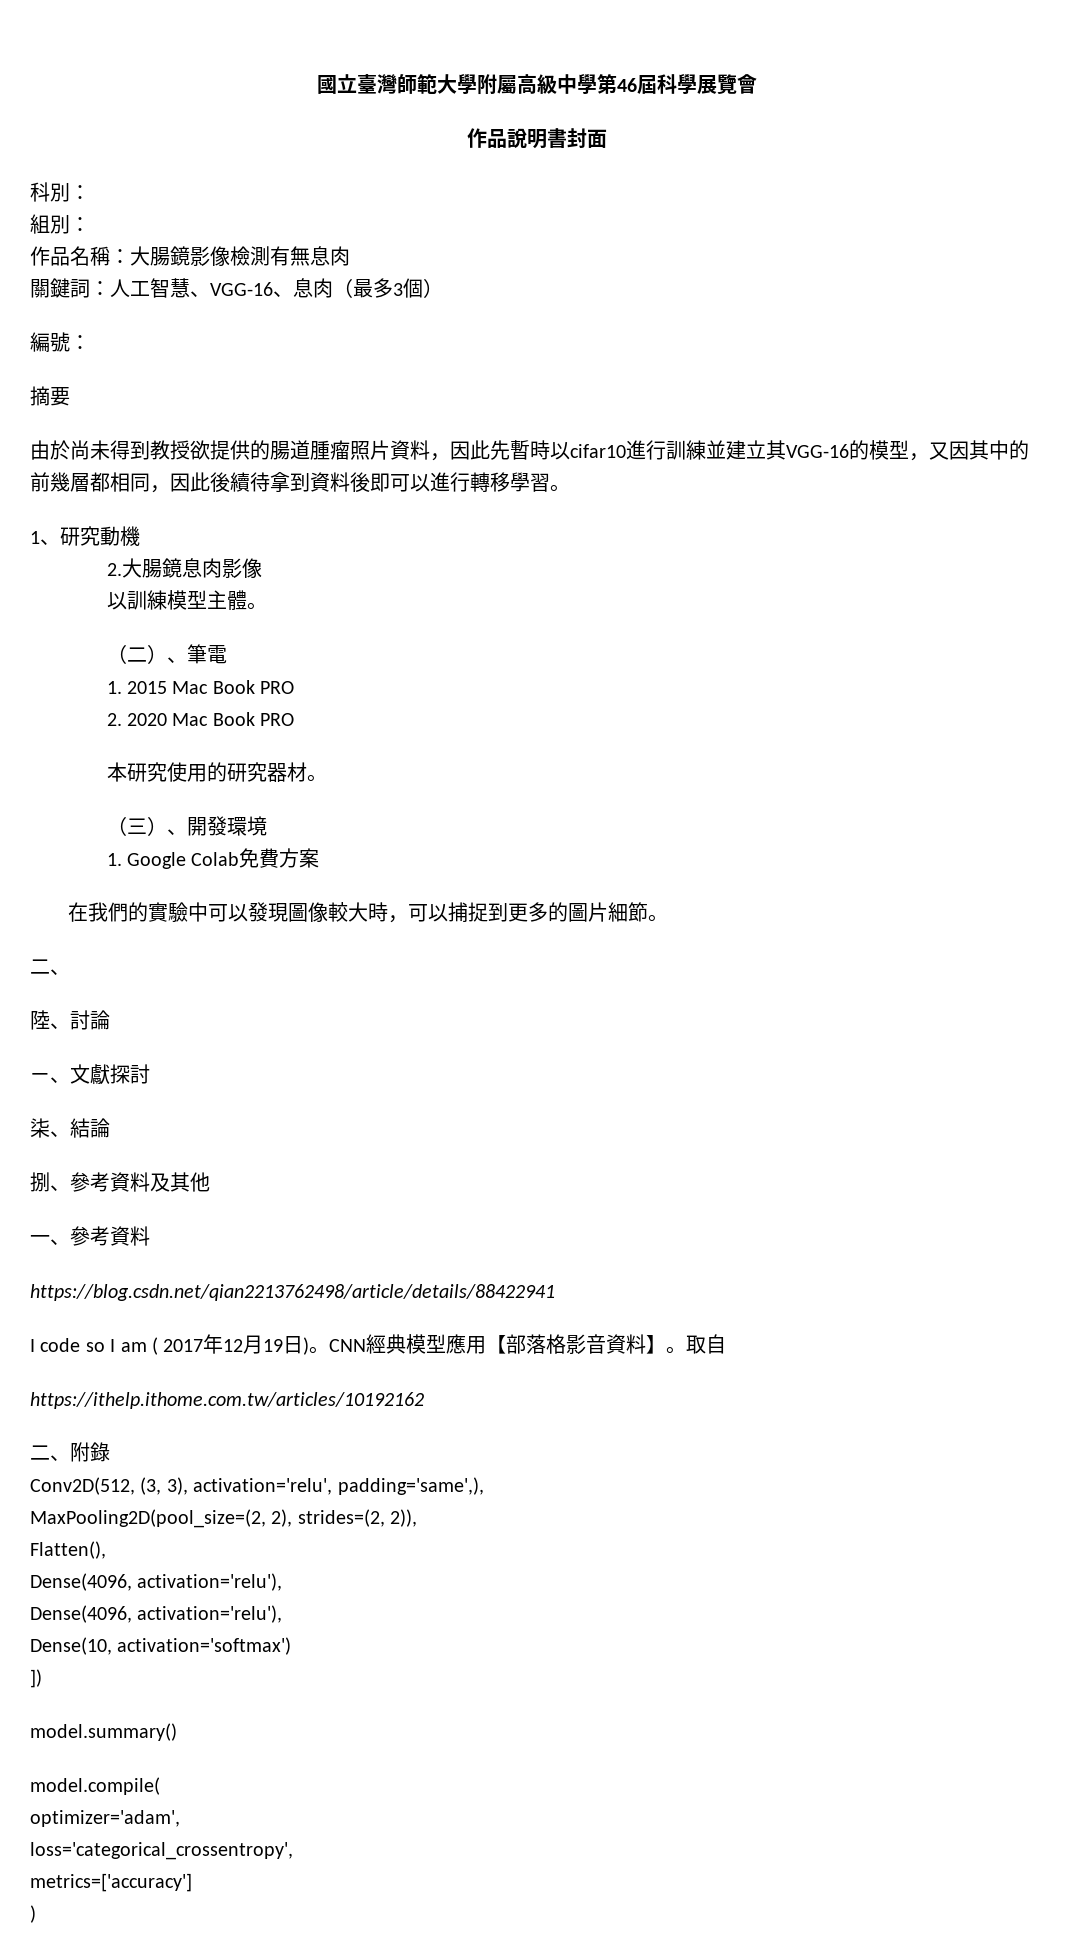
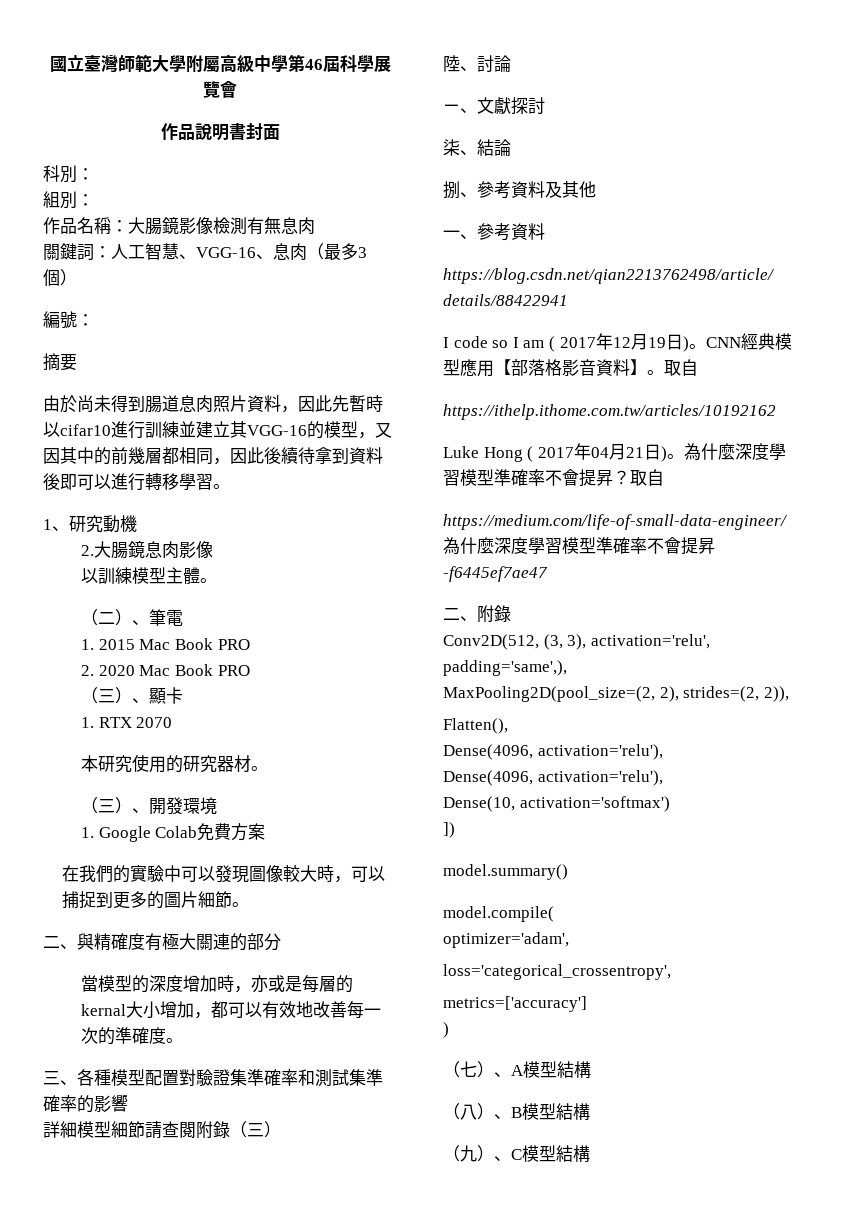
- 由於尚未得到教授欲提供的腸道腫瘤照片資料，因此先暫時以cifar10進行訓練並建立其VGG-16的模型，又因其中的前幾層都相同，因此後續待拿到資料後即可以進行轉移學習。
+ 由於尚未得到腸道息肉照片資料，因此先暫時以cifar10進行訓練並建立其VGG-16的模型，又因其中的前幾層都相同，因此後續待拿到資料後即可以進行轉移學習。
+ （三）、顯卡
+ 1. RTX 2070
  在我們的實驗中可以發現圖像較大時，可以捕捉到更多的圖片細節。
- 二、
+ 二、與精確度有極大關連的部分
+ 當模型的深度增加時，亦或是每層的kernal大小增加，都可以有效地改善每一次的準確度。
+ 三、各種模型配置對驗證集準確率和測試集準確率的影響
+ 詳細模型細節請查閱附錄（三）
+ Luke Hong ( 2017年04月21日)。為什麼深度學習模型準確率不會提昇？取自
+ https://medium.com/life-of-small-data-engineer/為什麼深度學習模型準確率不會提昇-f6445ef7ae47
+ （七）、A模型結構
+ （八）、B模型結構
+ （九）、C模型結構

